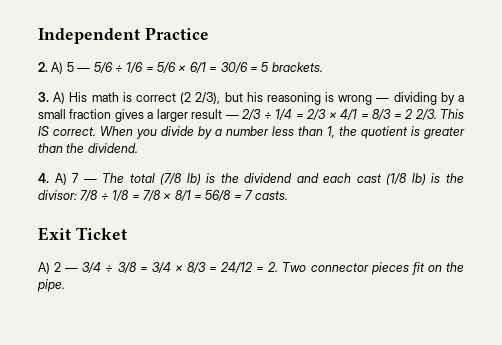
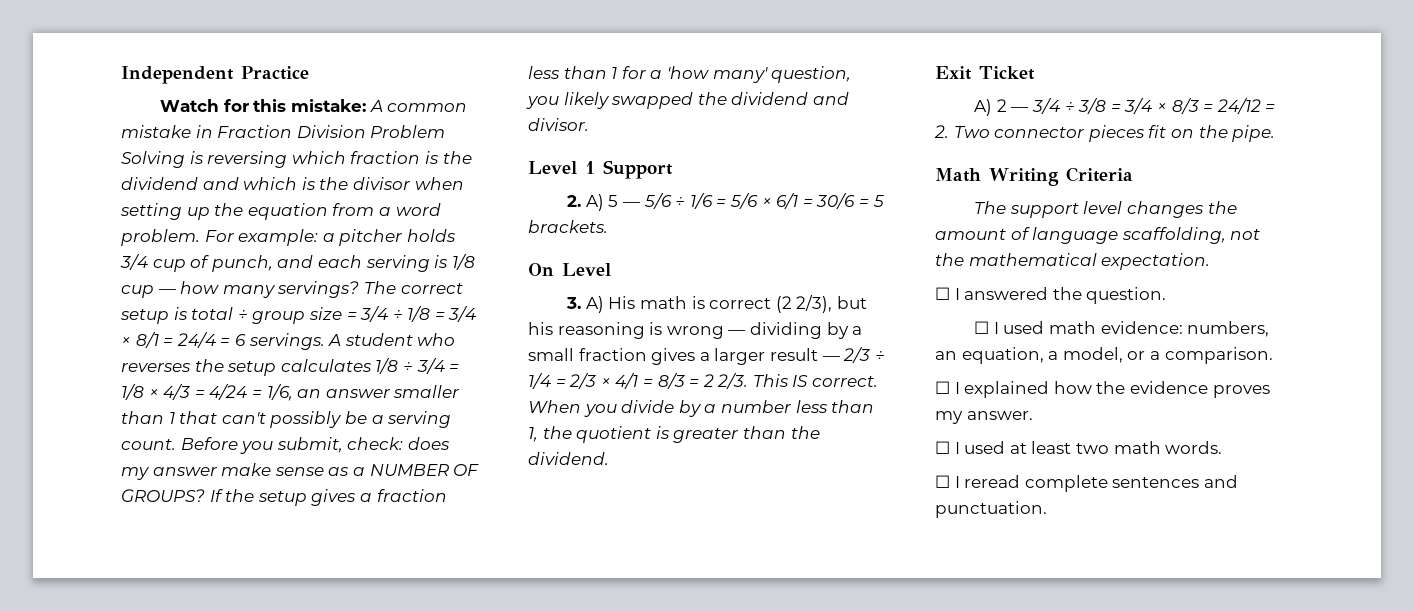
+ Watch for this mistake: A common mistake in Fraction Division Problem Solving is reversing which fraction is the dividend and which is the divisor when setting up the equation from a word problem. For example: a pitcher holds 3/4 cup of punch, and each serving is 1/8 cup — how many servings? The correct setup is total ÷ group size = 3/4 ÷ 1/8 = 3/4 × 8/1 = 24/4 = 6 servings. A student who reverses the setup calculates 1/8 ÷ 3/4 = 1/8 × 4/3 = 4/24 = 1/6, an answer smaller than 1 that can't possibly be a serving count. Before you submit, check: does my answer make sense as a NUMBER OF GROUPS? If the setup gives a fraction less than 1 for a 'how many' question, you likely swapped the dividend and divisor.
+ Level 1 Support
+ On Level
- 4. A) 7 — The total (7/8 lb) is the dividend and each cast (1/8 lb) is the divisor: 7/8 ÷ 1/8 = 7/8 × 8/1 = 56/8 = 7 casts.
+ Math Writing Criteria
+ The support level changes the amount of language scaffolding, not the mathematical expectation.
+ ☐ I answered the question.
+ ☐ I used math evidence: numbers, an equation, a model, or a comparison.
+ ☐ I explained how the evidence proves my answer.
+ ☐ I used at least two math words.
+ ☐ I reread complete sentences and punctuation.

